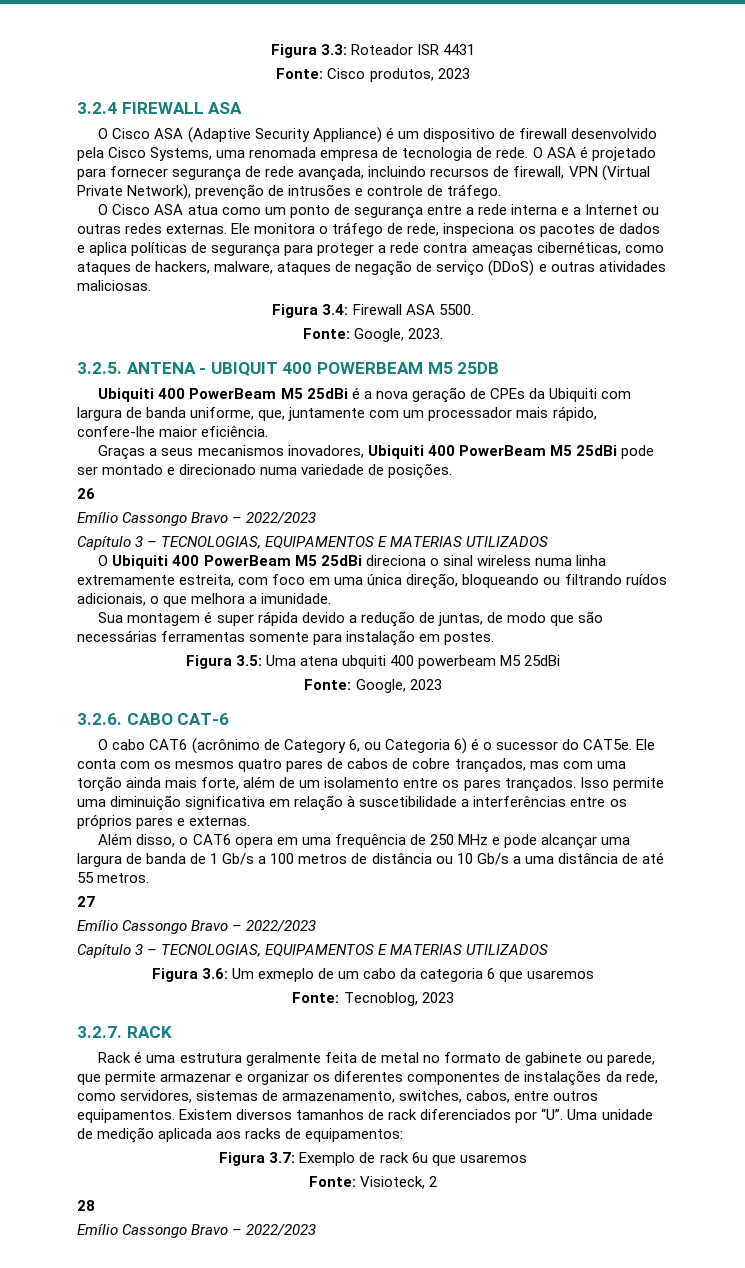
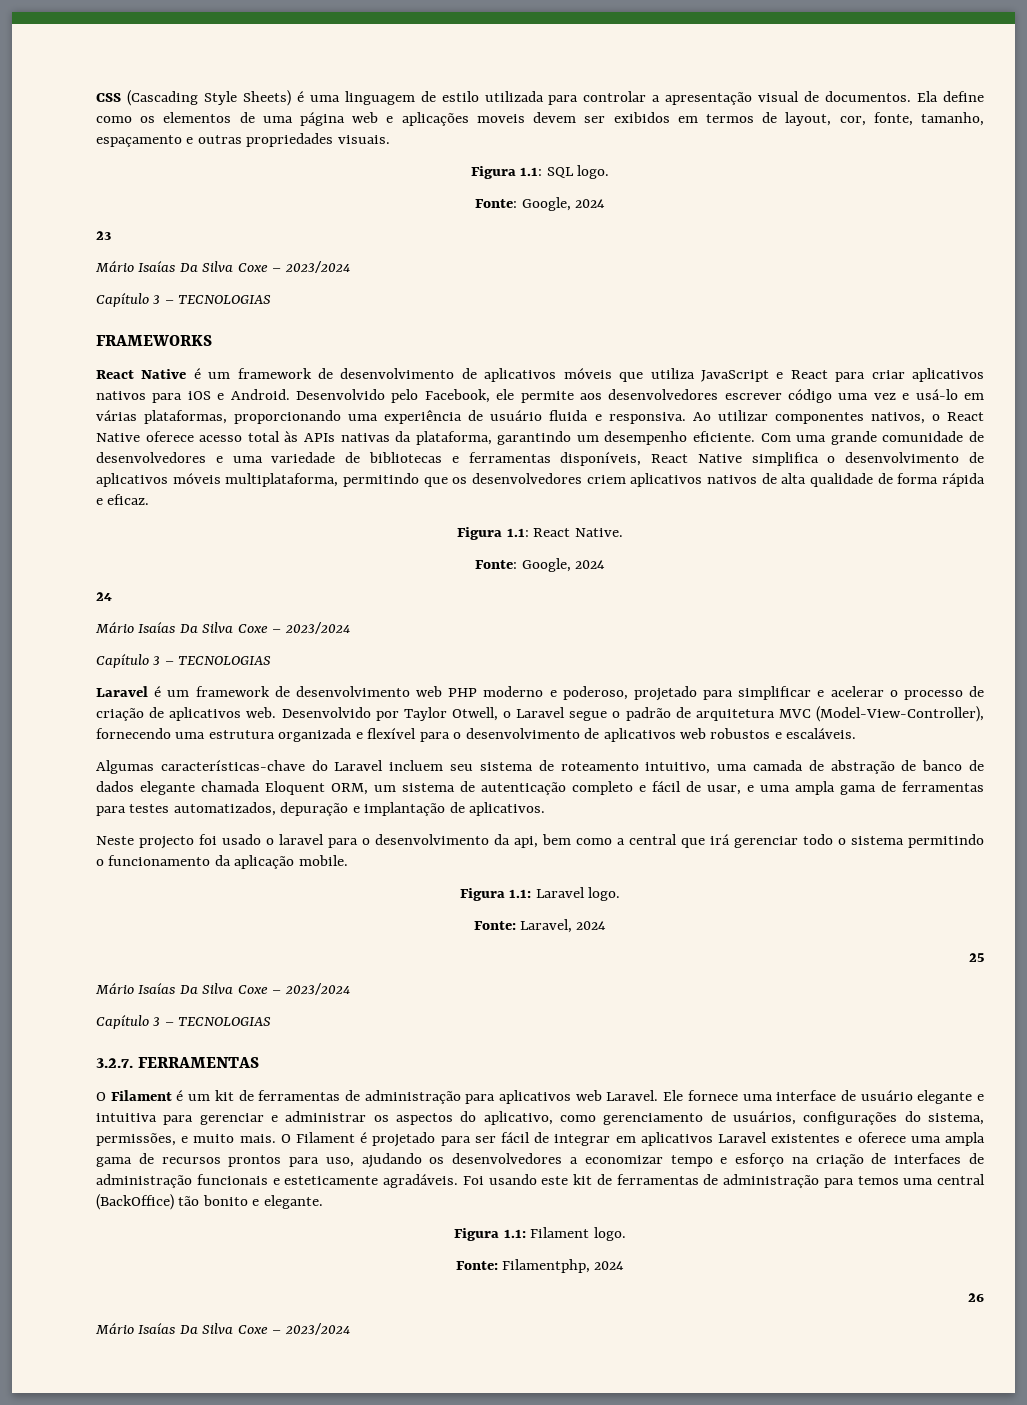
- Figura 3.3: Roteador ISR 4431
- Fonte: Cisco produtos, 2023
- 3.2.4 FIREWALL ASA
- O Cisco ASA (Adaptive Security Appliance) é um dispositivo de firewall desenvolvido pela Cisco Systems, uma renomada empresa de tecnologia de rede. O ASA é projetado para fornecer segurança de rede avançada, incluindo recursos de firewall, VPN (Virtual Private Network), prevenção de intrusões e controle de tráfego.
- O Cisco ASA atua como um ponto de segurança entre a rede interna e a Internet ou outras redes externas. Ele monitora o tráfego de rede, inspeciona os pacotes de dados e aplica políticas de segurança para proteger a rede contra ameaças cibernéticas, como ataques de hackers, malware, ataques de negação de serviço (DDoS) e outras atividades maliciosas.
- Figura 3.4: Firewall ASA 5500.
- Fonte: Google, 2023.
- 3.2.5. ANTENA - UBIQUIT 400 POWERBEAM M5 25DB
- Ubiquiti 400 PowerBeam M5 25dBi é a nova geração de CPEs da Ubiquiti com largura de banda uniforme, que, juntamente com um processador mais rápido, confere-lhe maior eficiência.
- Graças a seus mecanismos inovadores, Ubiquiti 400 PowerBeam M5 25dBi pode ser montado e direcionado numa variedade de posições.
+ CSS (Cascading Style Sheets) é uma linguagem de estilo utilizada para controlar a apresentação visual de documentos. Ela define como os elementos de uma página web e aplicações moveis devem ser exibidos em termos de layout, cor, fonte, tamanho, espaçamento e outras propriedades visuais.
+ Figura 1.1: SQL logo.
+ Fonte: Google, 2024
+ 23
+ Mário Isaías Da Silva Coxe – 2023/2024
+ Capítulo 3 – TECNOLOGIAS
+ FRAMEWORKS
+ React Native é um framework de desenvolvimento de aplicativos móveis que utiliza JavaScript e React para criar aplicativos nativos para iOS e Android. Desenvolvido pelo Facebook, ele permite aos desenvolvedores escrever código uma vez e usá-lo em várias plataformas, proporcionando uma experiência de usuário fluida e responsiva. Ao utilizar componentes nativos, o React Native oferece acesso total às APIs nativas da plataforma, garantindo um desempenho eficiente. Com uma grande comunidade de desenvolvedores e uma variedade de bibliotecas e ferramentas disponíveis, React Native simplifica o desenvolvimento de aplicativos móveis multiplataforma, permitindo que os desenvolvedores criem aplicativos nativos de alta qualidade de forma rápida e eficaz.
+ Figura 1.1: React Native.
+ Fonte: Google, 2024
+ 24
+ Mário Isaías Da Silva Coxe – 2023/2024
+ Capítulo 3 – TECNOLOGIAS
+ Laravel é um framework de desenvolvimento web PHP moderno e poderoso, projetado para simplificar e acelerar o processo de criação de aplicativos web. Desenvolvido por Taylor Otwell, o Laravel segue o padrão de arquitetura MVC (Model-View-Controller), fornecendo uma estrutura organizada e flexível para o desenvolvimento de aplicativos web robustos e escaláveis.
+ Algumas características-chave do Laravel incluem seu sistema de roteamento intuitivo, uma camada de abstração de banco de dados elegante chamada Eloquent ORM, um sistema de autenticação completo e fácil de usar, e uma ampla gama de ferramentas para testes automatizados, depuração e implantação de aplicativos.
+ Neste projecto foi usado o laravel para o desenvolvimento da api, bem como a central que irá gerenciar todo o sistema permitindo o funcionamento da aplicação mobile.
+ Figura 1.1: Laravel logo.
+ Fonte: Laravel, 2024
+ 25
+ Mário Isaías Da Silva Coxe – 2023/2024
+ Capítulo 3 – TECNOLOGIAS
+ 3.2.7. FERRAMENTAS
+ O Filament é um kit de ferramentas de administração para aplicativos web Laravel. Ele fornece uma interface de usuário elegante e intuitiva para gerenciar e administrar os aspectos do aplicativo, como gerenciamento de usuários, configurações do sistema, permissões, e muito mais. O Filament é projetado para ser fácil de integrar em aplicativos Laravel existentes e oferece uma ampla gama de recursos prontos para uso, ajudando os desenvolvedores a economizar tempo e esforço na criação de interfaces de administração funcionais e esteticamente agradáveis. Foi usando este kit de ferramentas de administração para temos uma central (BackOffice) tão bonito e elegante.
+ Figura 1.1: Filament logo.
+ Fonte: Filamentphp, 2024
  26
- Emílio Cassongo Bravo – 2022/2023
- Capítulo 3 – TECNOLOGIAS, EQUIPAMENTOS E MATERIAS UTILIZADOS
- O Ubiquiti 400 PowerBeam M5 25dBi direciona o sinal wireless numa linha extremamente estreita, com foco em uma única direção, bloqueando ou filtrando ruídos adicionais, o que melhora a imunidade.
- Sua montagem é super rápida devido a redução de juntas, de modo que são necessárias ferramentas somente para instalação em postes.
- Figura 3.5: Uma atena ubquiti 400 powerbeam M5 25dBi
- Fonte: Google, 2023
- 3.2.6. CABO CAT-6
- O cabo CAT6 (acrônimo de Category 6, ou Categoria 6) é o sucessor do CAT5e. Ele conta com os mesmos quatro pares de cabos de cobre trançados, mas com uma torção ainda mais forte, além de um isolamento entre os pares trançados. Isso permite uma diminuição significativa em relação à suscetibilidade a interferências entre os próprios pares e externas.
- Além disso, o CAT6 opera em uma frequência de 250 MHz e pode alcançar uma largura de banda de 1 Gb/s a 100 metros de distância ou 10 Gb/s a uma distância de até 55 metros.
- 27
- Emílio Cassongo Bravo – 2022/2023
- Capítulo 3 – TECNOLOGIAS, EQUIPAMENTOS E MATERIAS UTILIZADOS
- Figura 3.6: Um exmeplo de um cabo da categoria 6 que usaremos
- Fonte: Tecnoblog, 2023
- 3.2.7. RACK
- Rack é uma estrutura geralmente feita de metal no formato de gabinete ou parede, que permite armazenar e organizar os diferentes componentes de instalações da rede, como servidores, sistemas de armazenamento, switches, cabos, entre outros equipamentos. Existem diversos tamanhos de rack diferenciados por “U”. Uma unidade de medição aplicada aos racks de equipamentos:
- Figura 3.7: Exemplo de rack 6u que usaremos
- Fonte: Visioteck, 2
- 28
- Emílio Cassongo Bravo – 2022/2023
+ Mário Isaías Da Silva Coxe – 2023/2024

